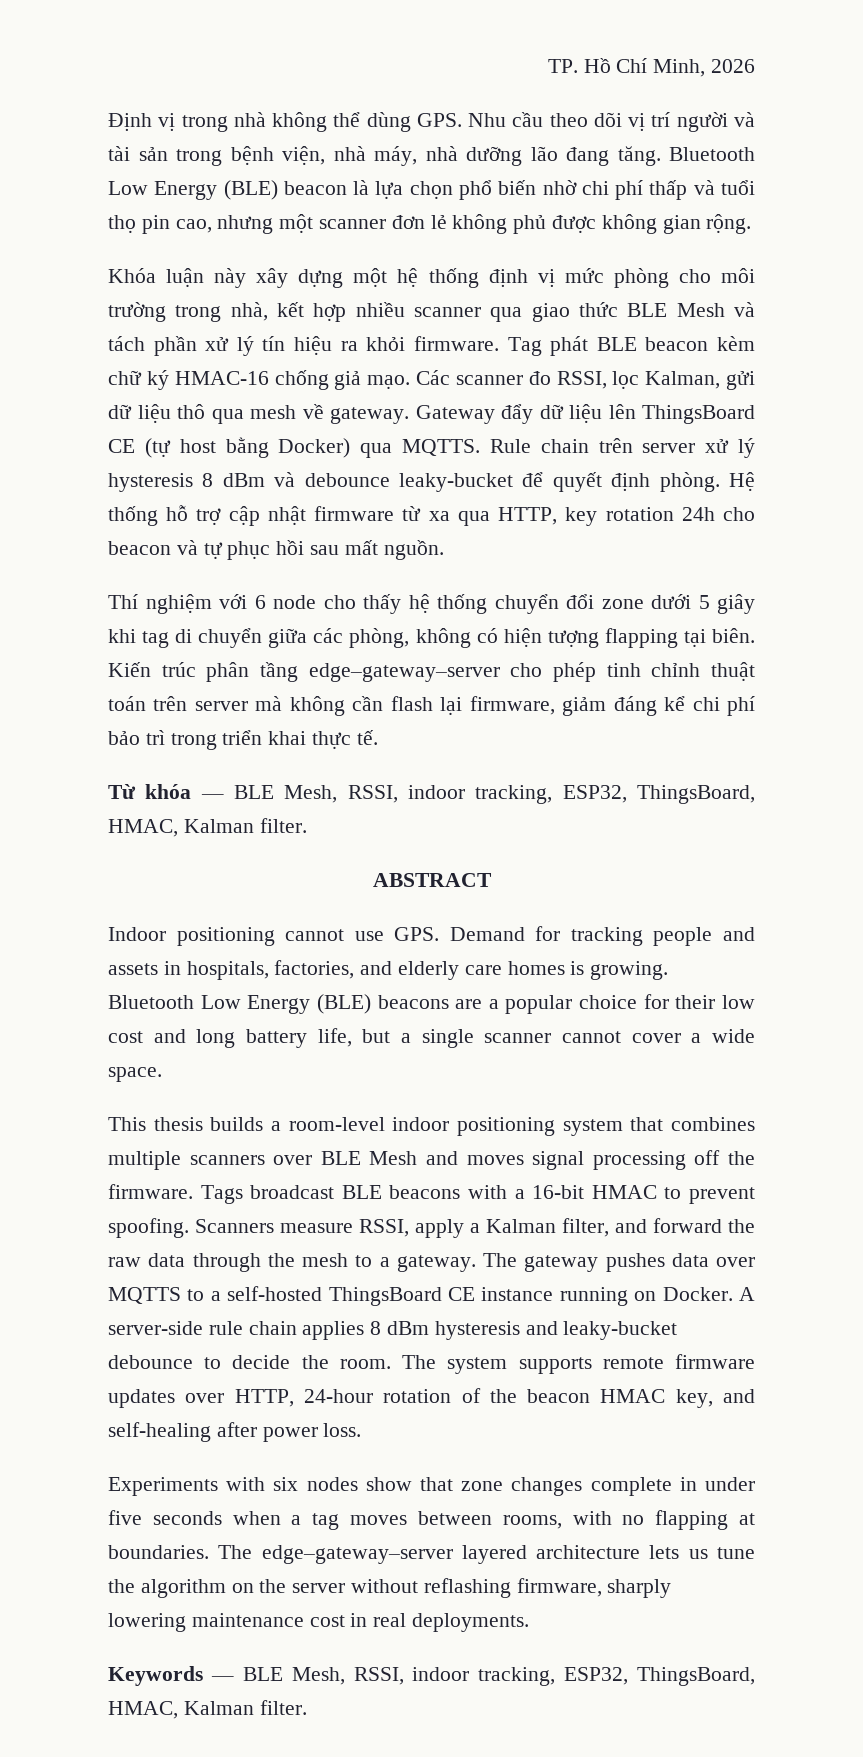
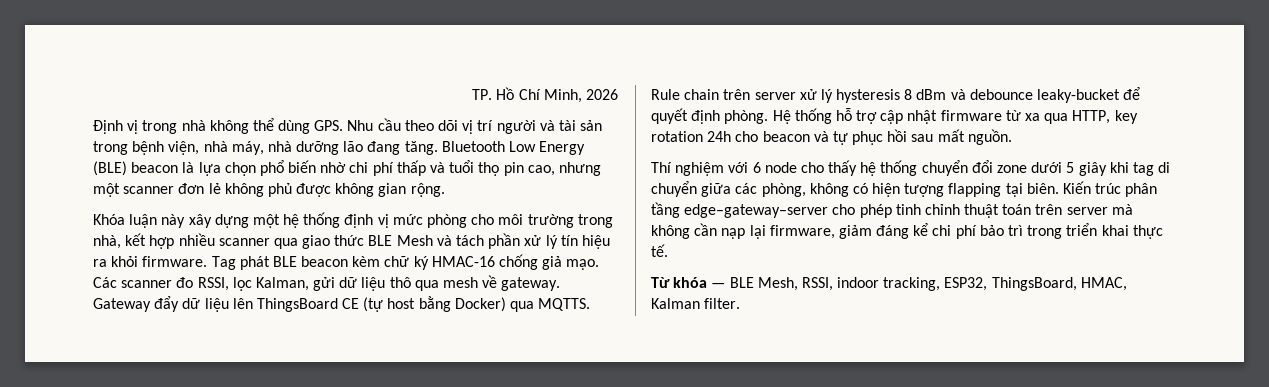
- Kiến trúc phân tầng edge–gateway–server cho phép tinh chỉnh thuật toán trên server mà không cần flash lại firmware, giảm đáng kể chi phí bảo trì trong triển khai thực tế.
+ Kiến trúc phân tầng edge–gateway–server cho phép tinh chỉnh thuật toán trên server mà không cần nạp lại firmware, giảm đáng kể chi phí bảo trì trong triển khai thực tế.
- ABSTRACT
- Indoor positioning cannot use GPS. Demand for tracking people and assets in hospitals, factories, and elderly care homes is growing. Bluetooth Low Energy (BLE) beacons are a popular choice for their low cost and long battery life, but a single scanner cannot cover a wide space.
- This thesis builds a room-level indoor positioning system that combines multiple scanners over BLE Mesh and moves signal processing off the firmware. Tags broadcast BLE beacons with a 16-bit HMAC to prevent spoofing. Scanners measure RSSI, apply a Kalman filter, and forward the raw data through the mesh to a gateway. The gateway pushes data over MQTTS to a self-hosted ThingsBoard CE instance running on Docker. A server-side rule chain applies 8 dBm hysteresis and leaky-bucket debounce to decide the room. The system supports remote firmware updates over HTTP, 24-hour rotation of the beacon HMAC key, and self-healing after power loss.
- Experiments with six nodes show that zone changes complete in under five seconds when a tag moves between rooms, with no flapping at boundaries. The edge–gateway–server layered architecture lets us tune the algorithm on the server without reflashing firmware, sharply lowering maintenance cost in real deployments.
- Keywords — BLE Mesh, RSSI, indoor tracking, ESP32, ThingsBoard, HMAC, Kalman filter.

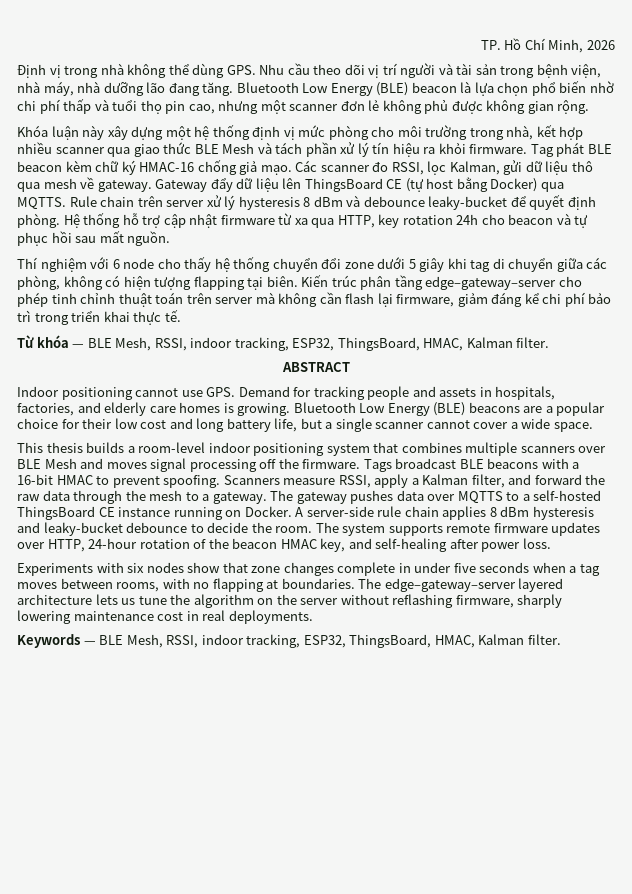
- Kiến trúc phân tầng edge–gateway–server cho phép tinh chỉnh thuật toán trên server mà không cần nạp lại firmware, giảm đáng kể chi phí bảo trì trong triển khai thực tế.
+ Kiến trúc phân tầng edge–gateway–server cho phép tinh chỉnh thuật toán trên server mà không cần flash lại firmware, giảm đáng kể chi phí bảo trì trong triển khai thực tế.
+ ABSTRACT
+ Indoor positioning cannot use GPS. Demand for tracking people and assets in hospitals, factories, and elderly care homes is growing. Bluetooth Low Energy (BLE) beacons are a popular choice for their low cost and long battery life, but a single scanner cannot cover a wide space.
+ This thesis builds a room-level indoor positioning system that combines multiple scanners over BLE Mesh and moves signal processing off the firmware. Tags broadcast BLE beacons with a 16-bit HMAC to prevent spoofing. Scanners measure RSSI, apply a Kalman filter, and forward the raw data through the mesh to a gateway. The gateway pushes data over MQTTS to a self-hosted ThingsBoard CE instance running on Docker. A server-side rule chain applies 8 dBm hysteresis and leaky-bucket debounce to decide the room. The system supports remote firmware updates over HTTP, 24-hour rotation of the beacon HMAC key, and self-healing after power loss.
+ Experiments with six nodes show that zone changes complete in under five seconds when a tag moves between rooms, with no flapping at boundaries. The edge–gateway–server layered architecture lets us tune the algorithm on the server without reflashing firmware, sharply lowering maintenance cost in real deployments.
+ Keywords — BLE Mesh, RSSI, indoor tracking, ESP32, ThingsBoard, HMAC, Kalman filter.

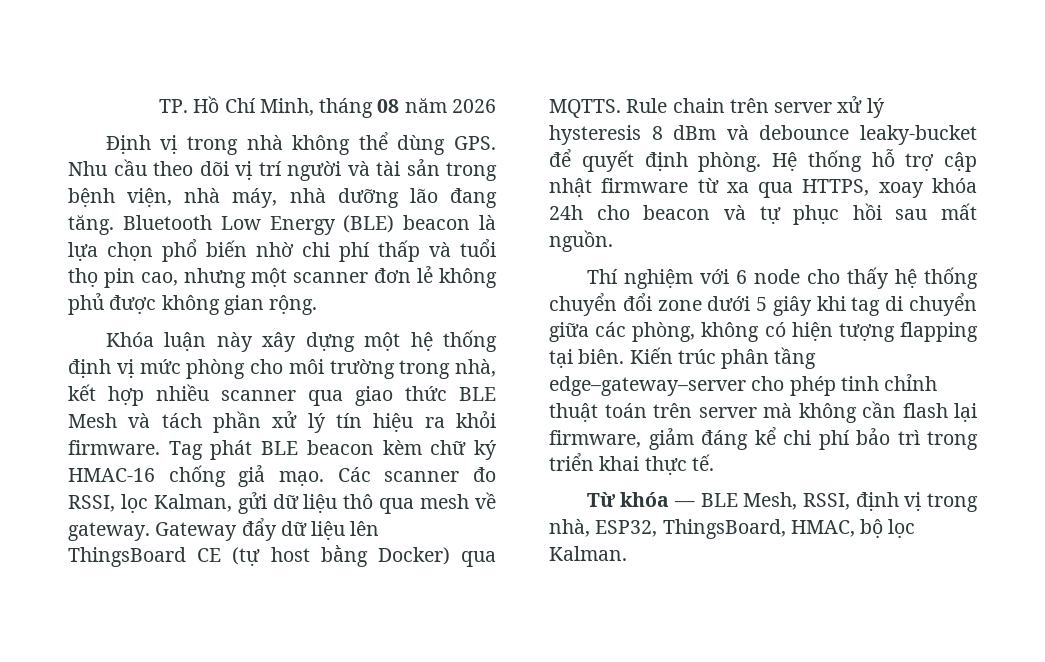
- TP. Hồ Chí Minh, 2026
+ TP. Hồ Chí Minh, tháng 08 năm 2026
- Hệ thống hỗ trợ cập nhật firmware từ xa qua HTTP, key rotation 24h cho beacon và tự phục hồi sau mất nguồn.
+ Hệ thống hỗ trợ cập nhật firmware từ xa qua HTTPS, xoay khóa 24h cho beacon và tự phục hồi sau mất nguồn.
- Từ khóa — BLE Mesh, RSSI, indoor tracking, ESP32, ThingsBoard, HMAC, Kalman filter.
- ABSTRACT
- Indoor positioning cannot use GPS. Demand for tracking people and assets in hospitals, factories, and elderly care homes is growing. Bluetooth Low Energy (BLE) beacons are a popular choice for their low cost and long battery life, but a single scanner cannot cover a wide space.
- This thesis builds a room-level indoor positioning system that combines multiple scanners over BLE Mesh and moves signal processing off the firmware. Tags broadcast BLE beacons with a 16-bit HMAC to prevent spoofing. Scanners measure RSSI, apply a Kalman filter, and forward the raw data through the mesh to a gateway. The gateway pushes data over MQTTS to a self-hosted ThingsBoard CE instance running on Docker. A server-side rule chain applies 8 dBm hysteresis and leaky-bucket debounce to decide the room. The system supports remote firmware updates over HTTP, 24-hour rotation of the beacon HMAC key, and self-healing after power loss.
- Experiments with six nodes show that zone changes complete in under five seconds when a tag moves between rooms, with no flapping at boundaries. The edge–gateway–server layered architecture lets us tune the algorithm on the server without reflashing firmware, sharply lowering maintenance cost in real deployments.
- Keywords — BLE Mesh, RSSI, indoor tracking, ESP32, ThingsBoard, HMAC, Kalman filter.
+ Từ khóa — BLE Mesh, RSSI, định vị trong nhà, ESP32, ThingsBoard, HMAC, bộ lọc Kalman.

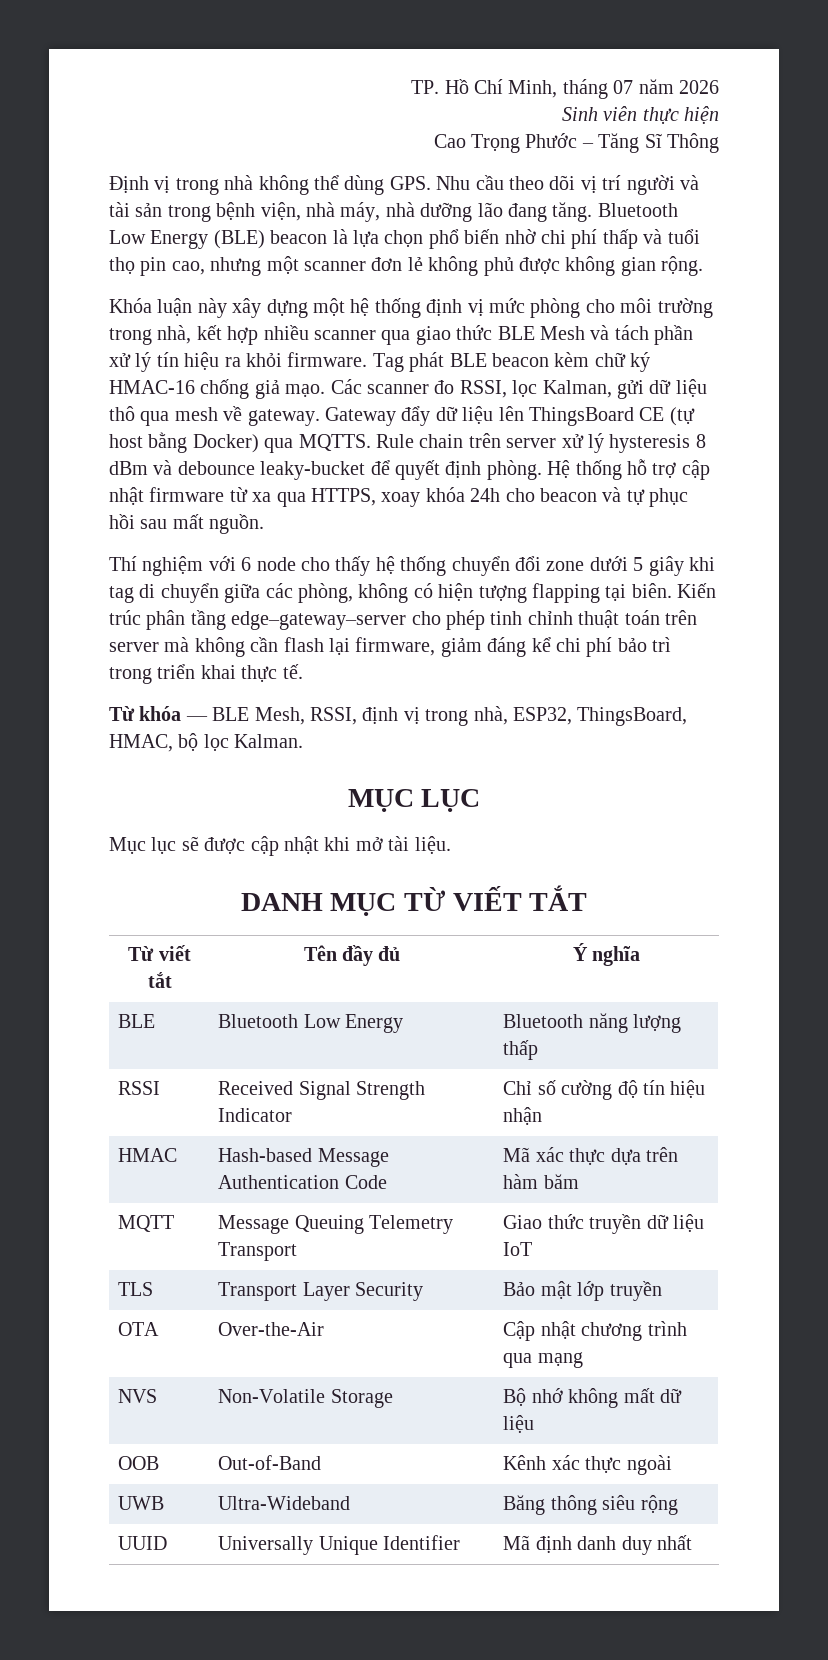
- TP. Hồ Chí Minh, tháng 08 năm 2026
+ TP. Hồ Chí Minh, tháng 07 năm 2026
+ Sinh viên thực hiện
+ Cao Trọng Phước – Tăng Sĩ Thông
+ MỤC LỤC
+ Mục lục sẽ được cập nhật khi mở tài liệu.
+ DANH MỤC TỪ VIẾT TẮT
+ Từ viết tắt | Tên đầy đủ | Ý nghĩa
+ BLE | Bluetooth Low Energy | Bluetooth năng lượng thấp
+ RSSI | Received Signal Strength Indicator | Chỉ số cường độ tín hiệu nhận
+ HMAC | Hash-based Message Authentication Code | Mã xác thực dựa trên hàm băm
+ MQTT | Message Queuing Telemetry Transport | Giao thức truyền dữ liệu IoT
+ TLS | Transport Layer Security | Bảo mật lớp truyền
+ OTA | Over-the-Air | Cập nhật chương trình qua mạng
+ NVS | Non-Volatile Storage | Bộ nhớ không mất dữ liệu
+ OOB | Out-of-Band | Kênh xác thực ngoài
+ UWB | Ultra-Wideband | Băng thông siêu rộng
+ UUID | Universally Unique Identifier | Mã định danh duy nhất

